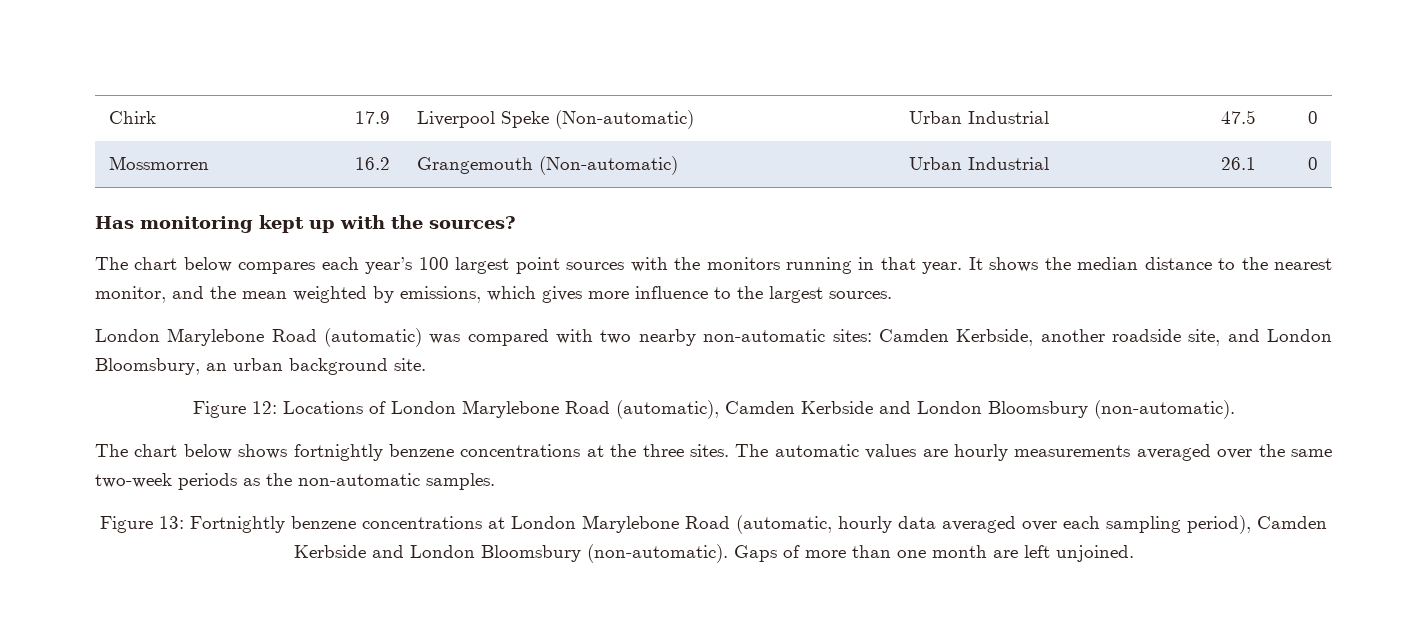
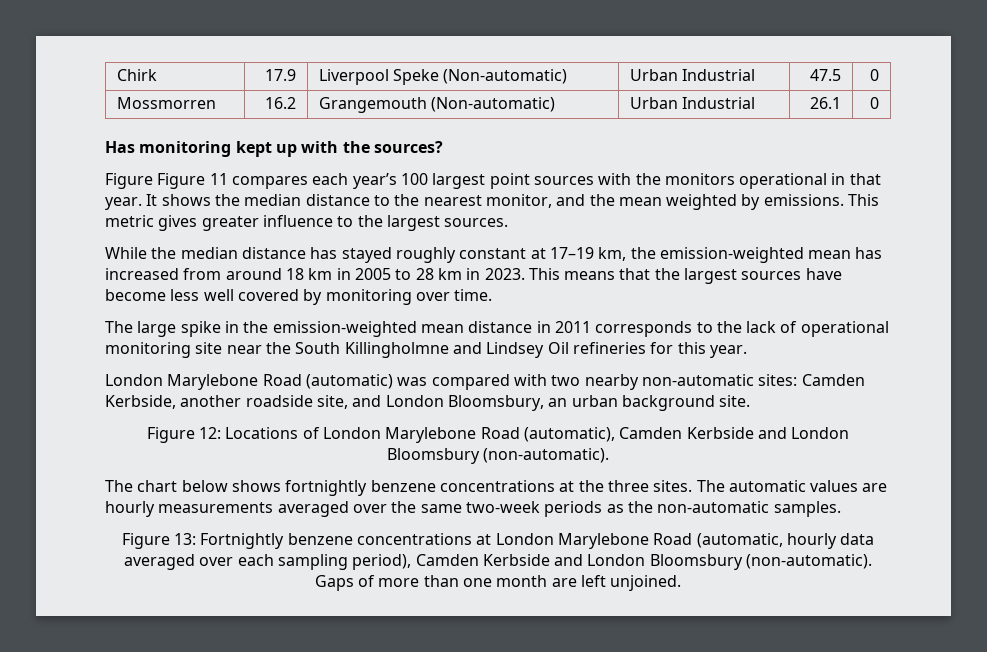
- The chart below compares each year’s 100 largest point sources with the monitors running in that year.
+ Figure Figure 11 compares each year’s 100 largest point sources with the monitors operational in that year.
- It shows the median distance to the nearest monitor, and the mean weighted by emissions, which gives more influence to the largest sources.
+ It shows the median distance to the nearest monitor, and the mean weighted by emissions. This metric gives greater influence to the largest sources.
+ While the median distance has stayed roughly constant at 17–19 km, the emission-weighted mean has increased from around 18 km in 2005 to 28 km in 2023. This means that the largest sources have become less well covered by monitoring over time.
+ The large spike in the emission-weighted mean distance in 2011 corresponds to the lack of operational monitoring site near the South Killingholmne and Lindsey Oil refineries for this year.

